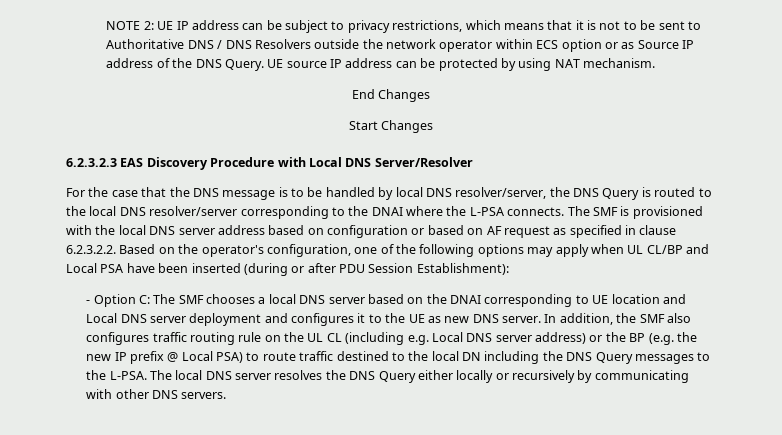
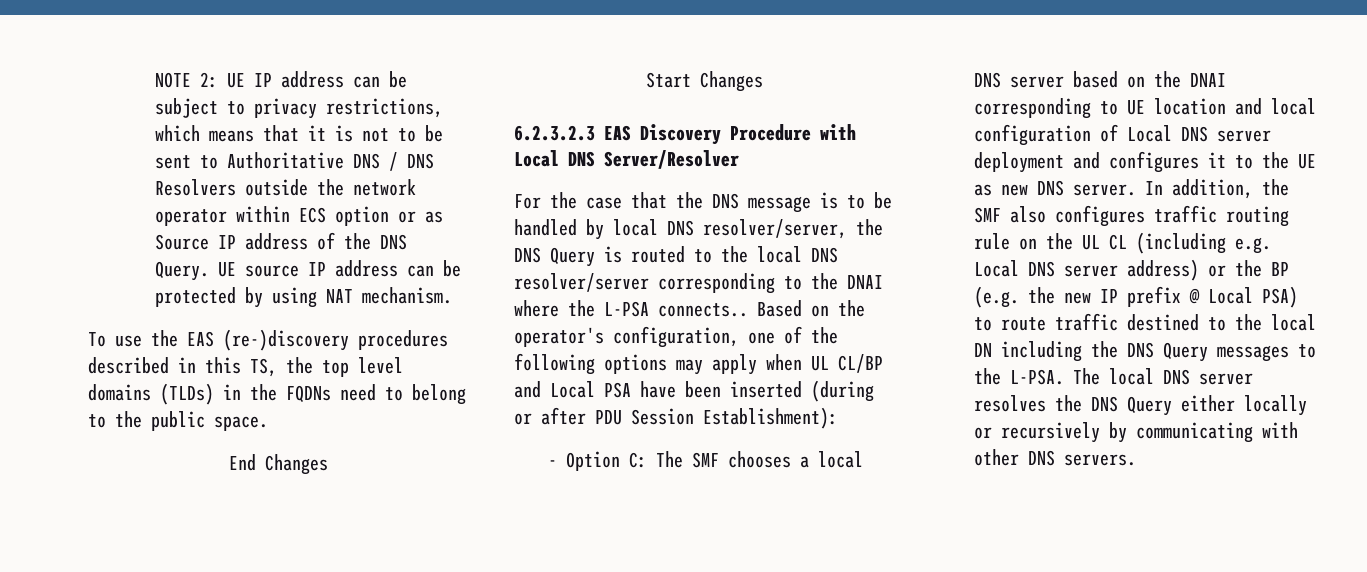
+ To use the EAS (re-)discovery procedures described in this TS, the top level domains (TLDs) in the FQDNs need to belong to the public space.
- For the case that the DNS message is to be handled by local DNS resolver/server, the DNS Query is routed to the local DNS resolver/server corresponding to the DNAI where the L-PSA connects. The SMF is provisioned with the local DNS server address based on configuration or based on AF request as specified in clause 6.2.3.2.2. Based on the operator's configuration, one of the following options may apply when UL CL/BP and Local PSA have been inserted (during or after PDU Session Establishment):
+ For the case that the DNS message is to be handled by local DNS resolver/server, the DNS Query is routed to the local DNS resolver/server corresponding to the DNAI where the L-PSA connects.. Based on the operator's configuration, one of the following options may apply when UL CL/BP and Local PSA have been inserted (during or after PDU Session Establishment):
- - Option C: The SMF chooses a local DNS server based on the DNAI corresponding to UE location and Local DNS server deployment and configures it to the UE as new DNS server.
+ - Option C: The SMF chooses a local DNS server based on the DNAI corresponding to UE location and local configuration of Local DNS server deployment and configures it to the UE as new DNS server.

